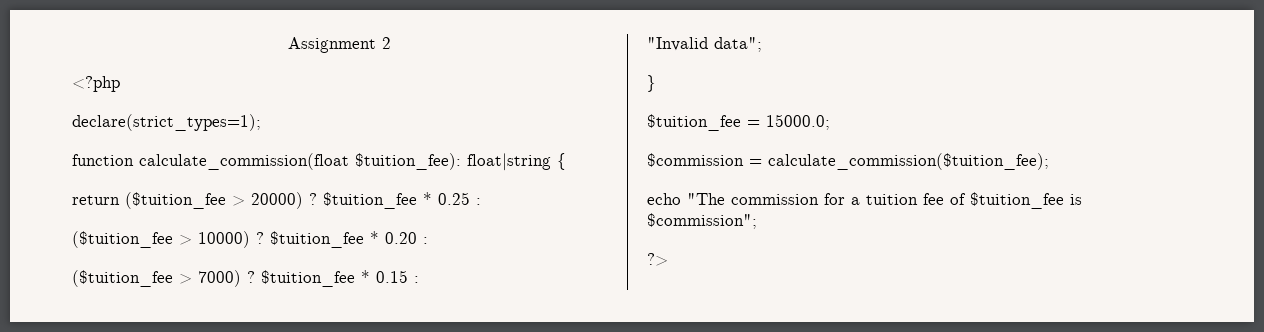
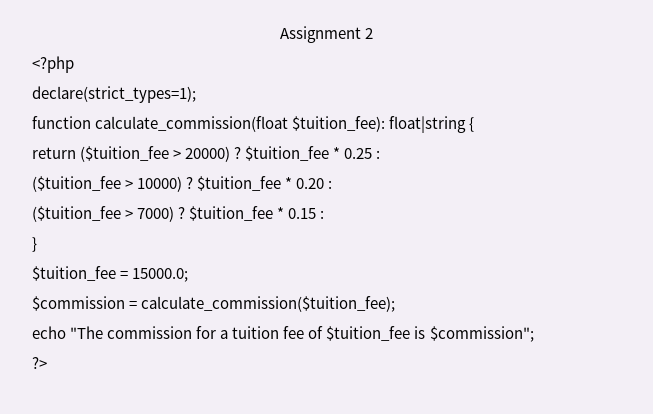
- "Invalid data";

